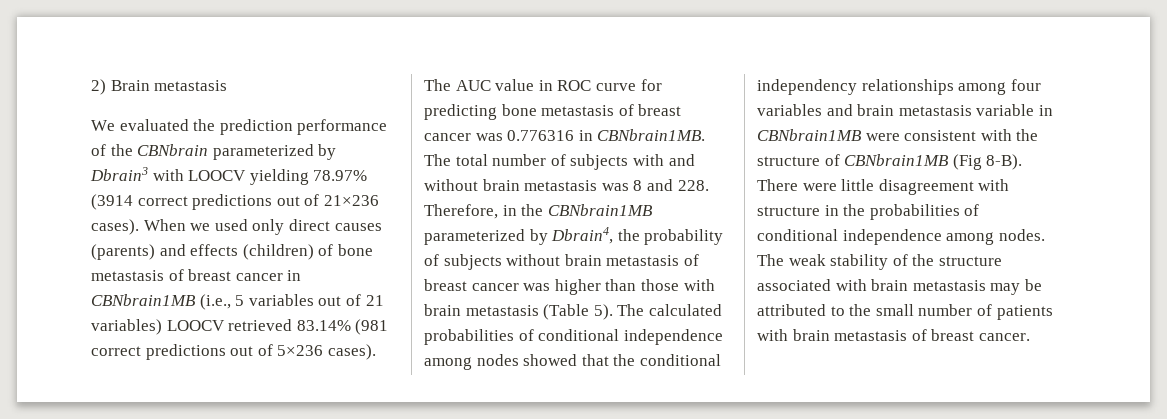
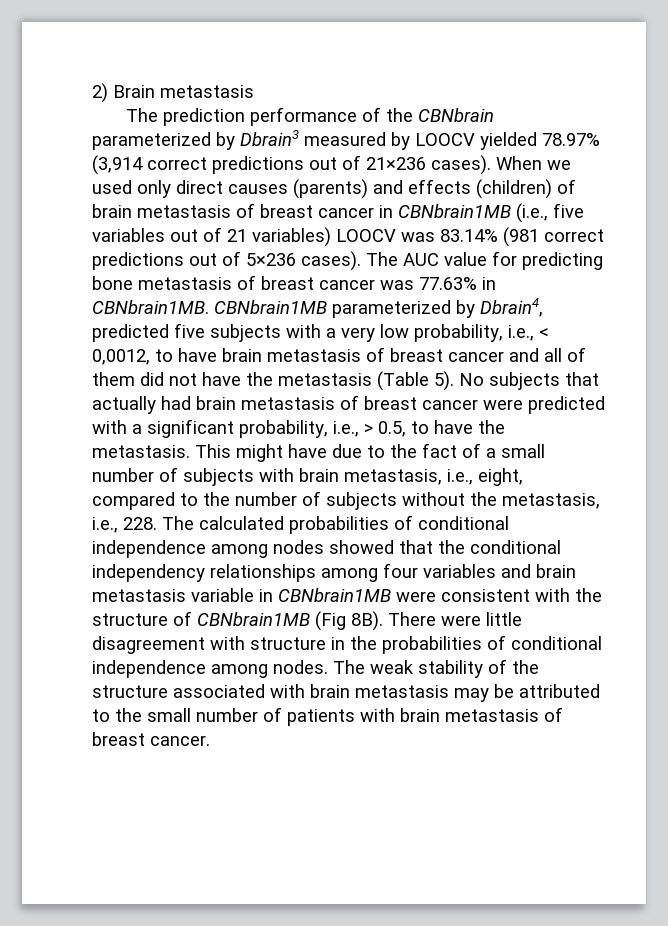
- We evaluated the prediction performance of the CBNbrain parameterized by Dbrain3 with LOOCV yielding 78.97% (3914 correct predictions out of 21×236 cases).
+ The prediction performance of the CBNbrain parameterized by Dbrain3 measured by LOOCV yielded 78.97% (3,914 correct predictions out of 21×236 cases).
- When we used only direct causes (parents) and effects (children) of bone metastasis of breast cancer in CBNbrain1MB (i.e., 5 variables out of 21 variables) LOOCV retrieved 83.14% (981 correct predictions out of 5×236 cases).
+ When we used only direct causes (parents) and effects (children) of brain metastasis of breast cancer in CBNbrain1MB (i.e., five variables out of 21 variables) LOOCV was 83.14% (981 correct predictions out of 5×236 cases).
- The AUC value in ROC curve for predicting bone metastasis of breast cancer was 0.776316 in CBNbrain1MB.
+ The AUC value for predicting bone metastasis of breast cancer was 77.63% in CBNbrain1MB.
- The total number of subjects with and without brain metastasis was 8 and 228. Therefore, in the CBNbrain1MB parameterized by Dbrain4, the probability of subjects without brain metastasis of breast cancer was higher than those with brain metastasis (Table 5). The calculated probabilities of conditional independence among nodes showed that the conditional independency relationships among four variables and brain metastasis variable in CBNbrain1MB were consistent with the structure of CBNbrain1MB (Fig 8-B).
+ CBNbrain1MB parameterized by Dbrain4, predicted five subjects with a very low probability, i.e., < 0,0012, to have brain metastasis of breast cancer and all of them did not have the metastasis (Table 5). No subjects that actually had brain metastasis of breast cancer were predicted with a significant probability, i.e., > 0.5, to have the metastasis. This might have due to the fact of a small number of subjects with brain metastasis, i.e., eight, compared to the number of subjects without the metastasis, i.e., 228. The calculated probabilities of conditional independence among nodes showed that the conditional independency relationships among four variables and brain metastasis variable in CBNbrain1MB were consistent with the structure of CBNbrain1MB (Fig 8B).

